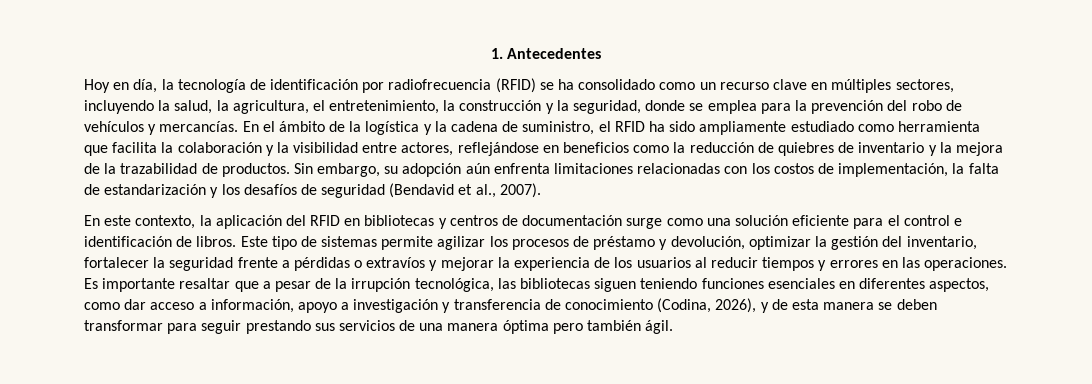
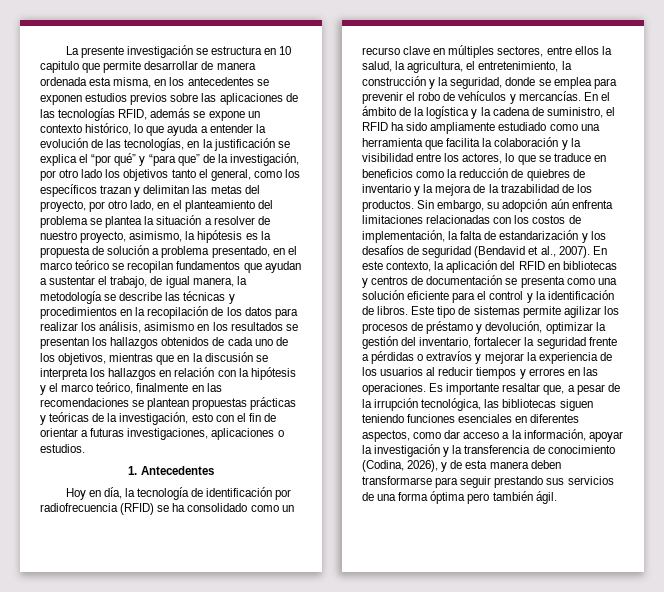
+ La presente investigación se estructura en 10 capitulo que permite desarrollar de manera ordenada esta misma, en los antecedentes se exponen estudios previos sobre las aplicaciones de las tecnologías RFID, además se expone un contexto histórico, lo que ayuda a entender la evolución de las tecnologías, en la justificación se explica el “por qué” y “para que” de la investigación, por otro lado los objetivos tanto el general, como los específicos trazan y delimitan las metas del proyecto, por otro lado, en el planteamiento del problema se plantea la situación a resolver de nuestro proyecto, asimismo, la hipótesis es la propuesta de solución a problema presentado, en el marco teórico se recopilan fundamentos que ayudan a sustentar el trabajo, de igual manera, la metodología se describe las técnicas y procedimientos en la recopilación de los datos para realizar los análisis, asimismo en los resultados se presentan los hallazgos obtenidos de cada uno de los objetivos, mientras que en la discusión se interpreta los hallazgos en relación con la hipótesis y el marco teórico, finalmente en las recomendaciones se plantean propuestas prácticas y teóricas de la investigación, esto con el fin de orientar a futuras investigaciones, aplicaciones o estudios.
- Hoy en día, la tecnología de identificación por radiofrecuencia (RFID) se ha consolidado como un recurso clave en múltiples sectores, incluyendo la salud, la agricultura, el entretenimiento, la construcción y la seguridad, donde se emplea para la prevención del robo de vehículos y mercancías.
+ Hoy en día, la tecnología de identificación por radiofrecuencia (RFID) se ha consolidado como un recurso clave en múltiples sectores, entre ellos la salud, la agricultura, el entretenimiento, la construcción y la seguridad, donde se emplea para prevenir el robo de vehículos y mercancías.
- En el ámbito de la logística y la cadena de suministro, el RFID ha sido ampliamente estudiado como herramienta que facilita la colaboración y la visibilidad entre actores, reflejándose en beneficios como la reducción de quiebres de inventario y la mejora de la trazabilidad de productos.
+ En el ámbito de la logística y la cadena de suministro, el RFID ha sido ampliamente estudiado como una herramienta que facilita la colaboración y la visibilidad entre los actores, lo que se traduce en beneficios como la reducción de quiebres de inventario y la mejora de la trazabilidad de los productos.
- Sin embargo, su adopción aún enfrenta limitaciones relacionadas con los costos de implementación, la falta de estandarización y los desafíos de seguridad (Bendavid et al., 2007).
- En este contexto, la aplicación del RFID en bibliotecas y centros de documentación surge como una solución eficiente para el control e identificación de libros.
+ Sin embargo, su adopción aún enfrenta limitaciones relacionadas con los costos de implementación, la falta de estandarización y los desafíos de seguridad (Bendavid et al., 2007). En este contexto, la aplicación del RFID en bibliotecas y centros de documentación se presenta como una solución eficiente para el control y la identificación de libros.
- Es importante resaltar que a pesar de la irrupción tecnológica, las bibliotecas siguen teniendo funciones esenciales en diferentes aspectos, como dar acceso a información, apoyo a investigación y transferencia de conocimiento (Codina, 2026), y de esta manera se deben transformar para seguir prestando sus servicios de una manera óptima pero también ágil.
+ Es importante resaltar que, a pesar de la irrupción tecnológica, las bibliotecas siguen teniendo funciones esenciales en diferentes aspectos, como dar acceso a la información, apoyar la investigación y la transferencia de conocimiento (Codina, 2026), y de esta manera deben transformarse para seguir prestando sus servicios de una forma óptima pero también ágil.

